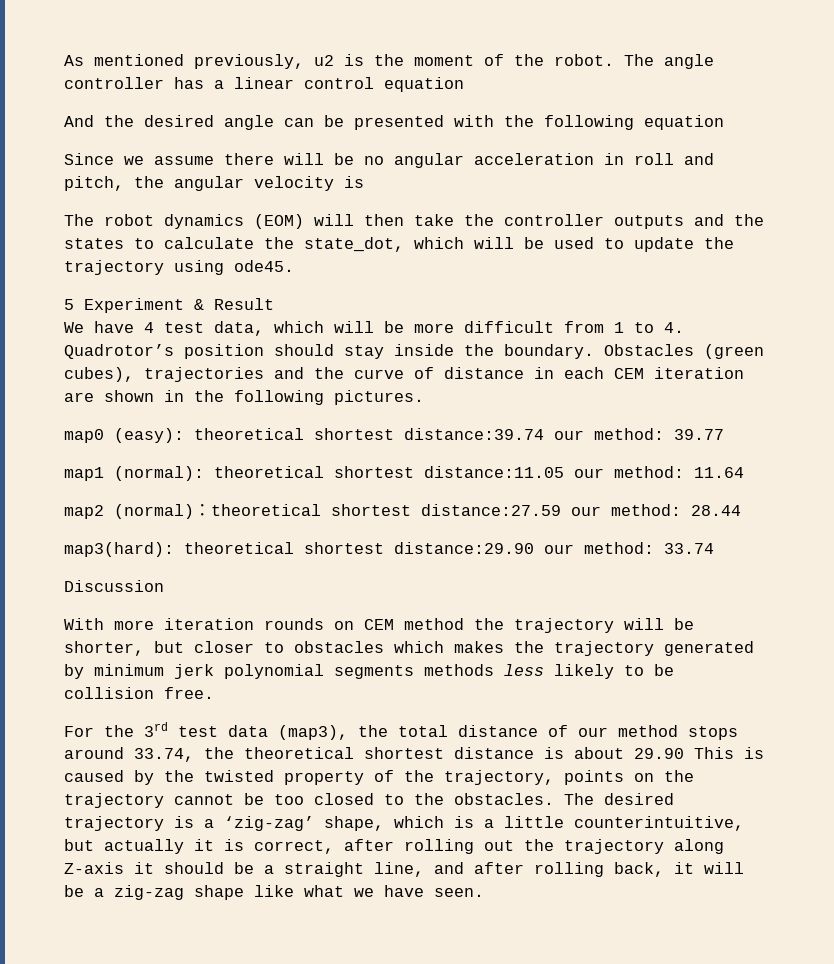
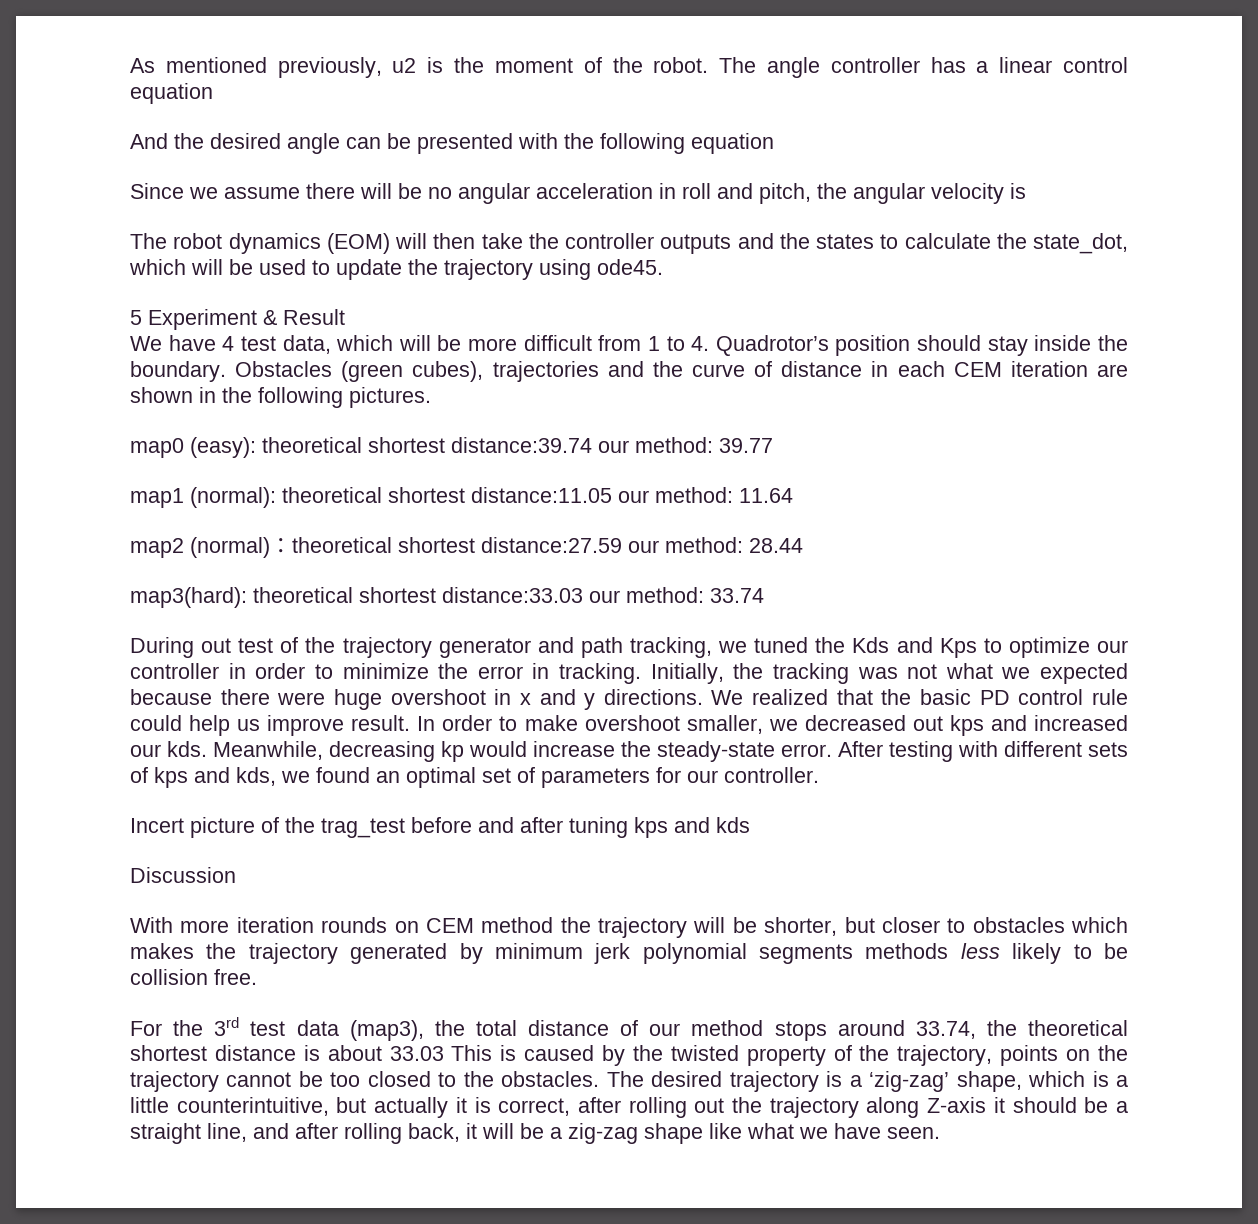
- map3(hard): theoretical shortest distance:29.90 our method: 33.74
+ map3(hard): theoretical shortest distance:33.03 our method: 33.74
+ During out test of the trajectory generator and path tracking, we tuned the Kds and Kps to optimize our controller in order to minimize the error in tracking. Initially, the tracking was not what we expected because there were huge overshoot in x and y directions. We realized that the basic PD control rule could help us improve result. In order to make overshoot smaller, we decreased out kps and increased our kds. Meanwhile, decreasing kp would increase the steady-state error. After testing with different sets of kps and kds, we found an optimal set of parameters for our controller.
+ Incert picture of the trag_test before and after tuning kps and kds
- For the 3rd test data (map3), the total distance of our method stops around 33.74, the theoretical shortest distance is about 29.90 This is caused by the twisted property of the trajectory, points on the trajectory cannot be too closed to the obstacles.
+ For the 3rd test data (map3), the total distance of our method stops around 33.74, the theoretical shortest distance is about 33.03 This is caused by the twisted property of the trajectory, points on the trajectory cannot be too closed to the obstacles.

